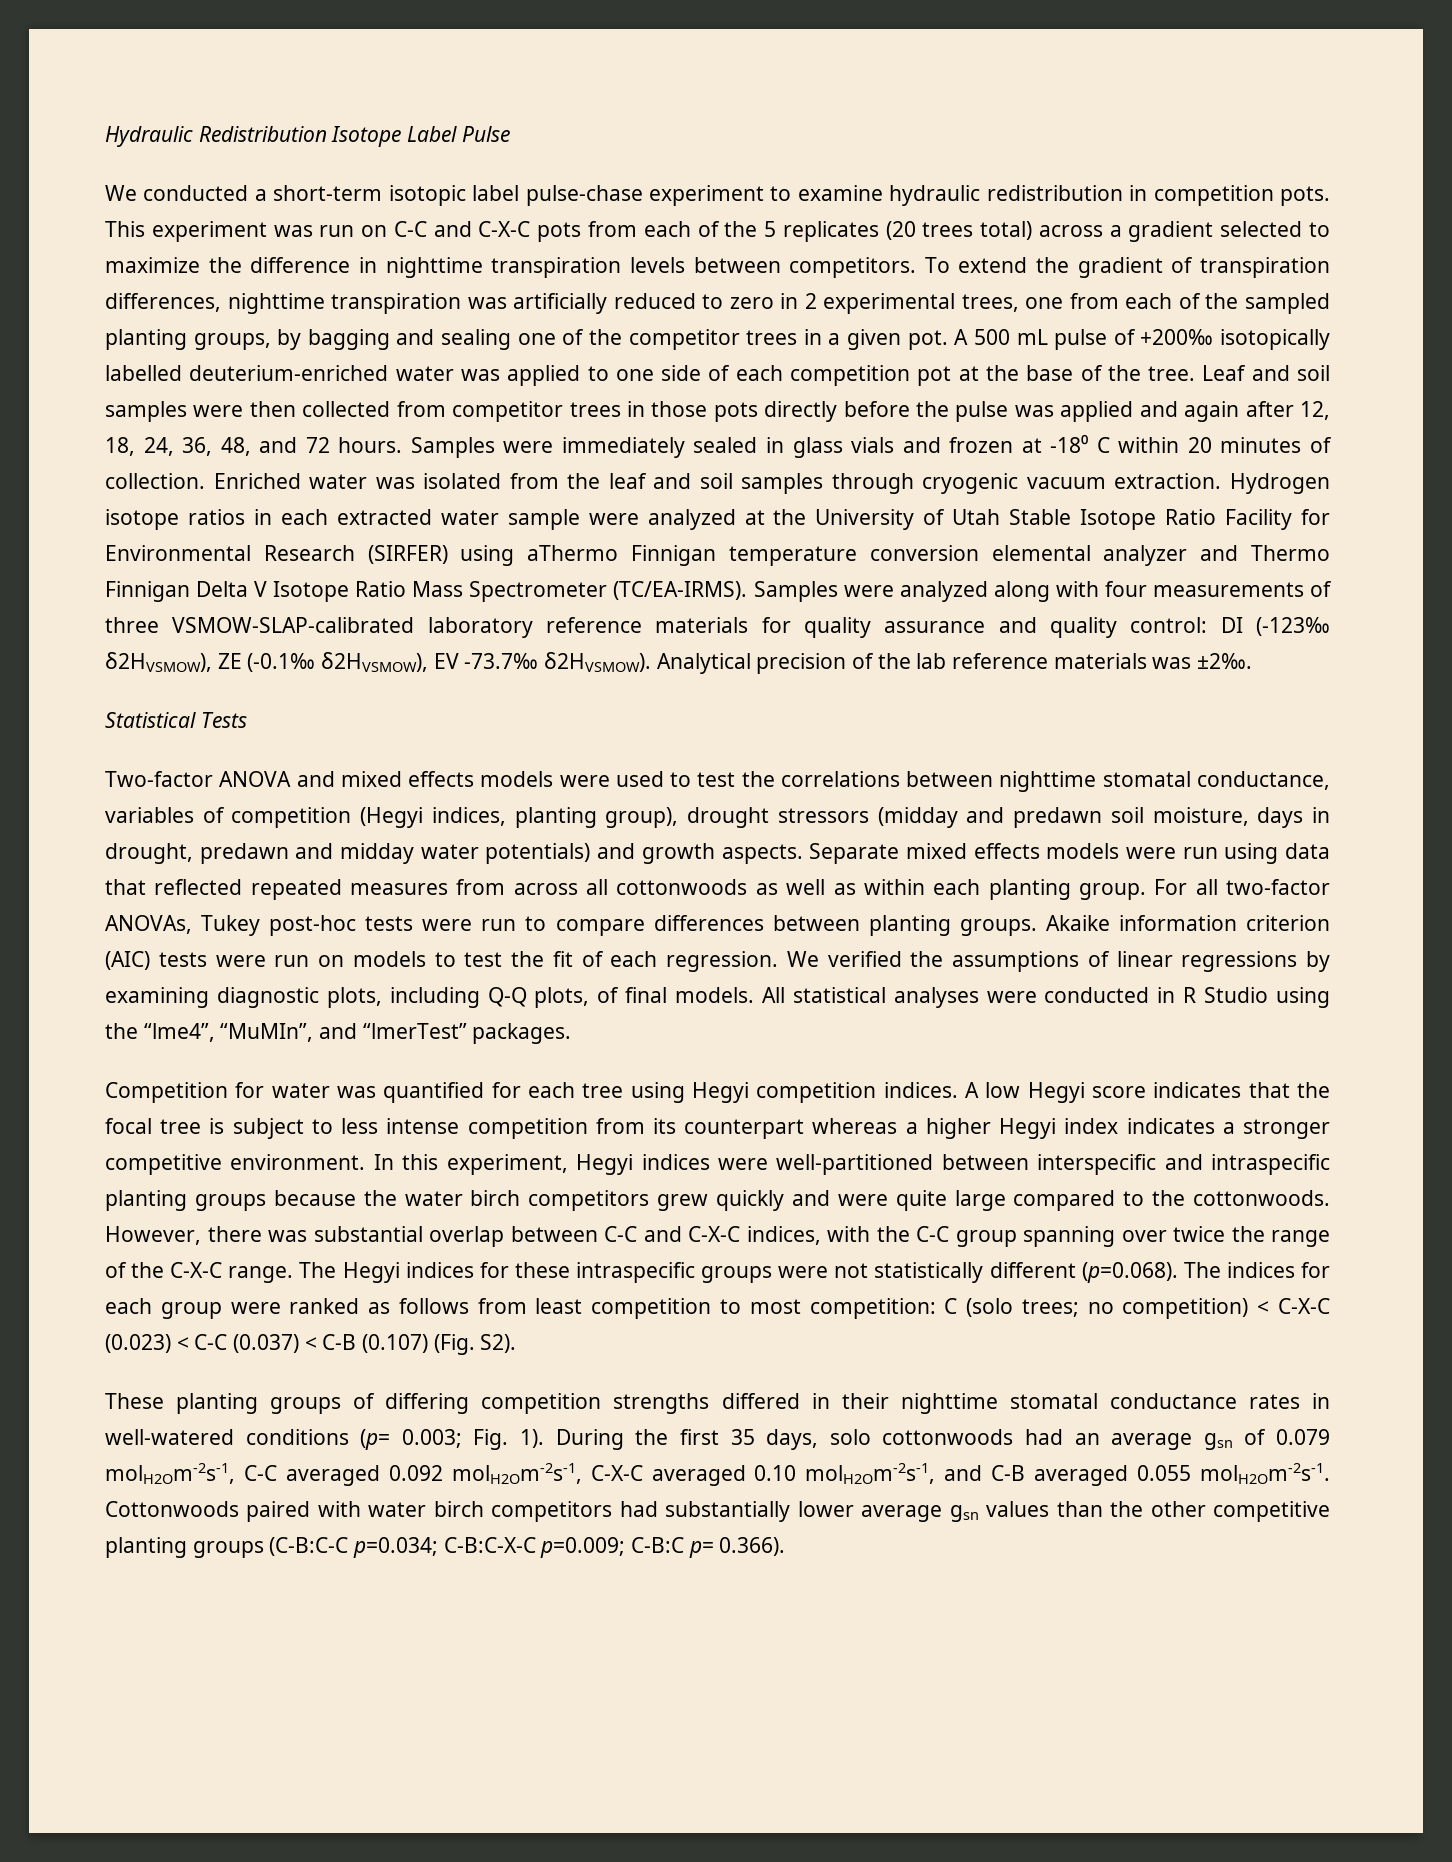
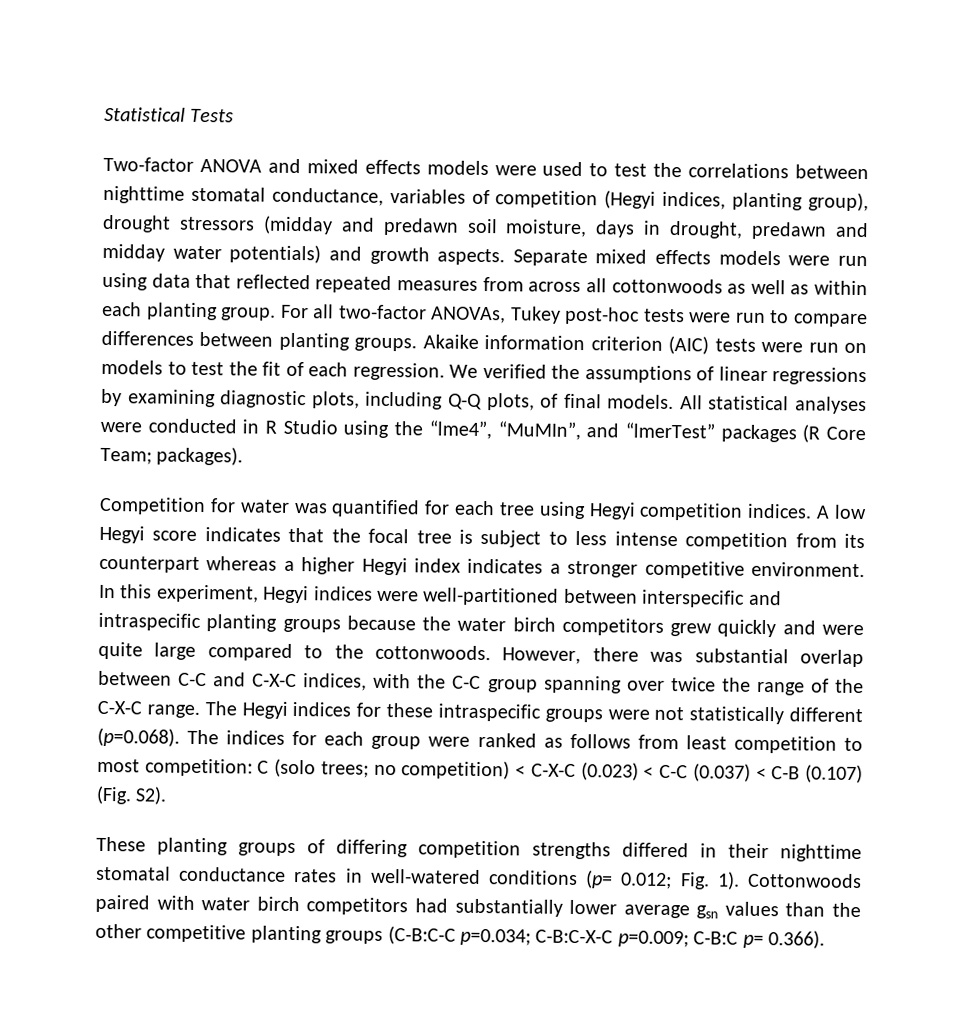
- Hydraulic Redistribution Isotope Label Pulse
- We conducted a short-term isotopic label pulse-chase experiment to examine hydraulic redistribution in competition pots. This experiment was run on C-C and C-X-C pots from each of the 5 replicates (20 trees total) across a gradient selected to maximize the difference in nighttime transpiration levels between competitors. To extend the gradient of transpiration differences, nighttime transpiration was artificially reduced to zero in 2 experimental trees, one from each of the sampled planting groups, by bagging and sealing one of the competitor trees in a given pot. A 500 mL pulse of +200‰ isotopically labelled deuterium-enriched water was applied to one side of each competition pot at the base of the tree. Leaf and soil samples were then collected from competitor trees in those pots directly before the pulse was applied and again after 12, 18, 24, 36, 48, and 72 hours. Samples were immediately sealed in glass vials and frozen at -18⁰ C within 20 minutes of collection. Enriched water was isolated from the leaf and soil samples through cryogenic vacuum extraction. Hydrogen isotope ratios in each extracted water sample were analyzed at the University of Utah Stable Isotope Ratio Facility for Environmental Research (SIRFER) using aThermo Finnigan temperature conversion elemental analyzer and Thermo Finnigan Delta V Isotope Ratio Mass Spectrometer (TC/EA-IRMS). Samples were analyzed along with four measurements of three VSMOW-SLAP-calibrated laboratory reference materials for quality assurance and quality control: DI (-123‰ δ2HVSMOW), ZE (-0.1‰ δ2HVSMOW), EV -73.7‰ δ2HVSMOW). Analytical precision of the lab reference materials was ±2‰.
- All statistical analyses were conducted in R Studio using the “lme4”, “MuMIn”, and “lmerTest” packages.
+ All statistical analyses were conducted in R Studio using the “lme4”, “MuMIn”, and “lmerTest” packages (R Core Team; packages).
- These planting groups of differing competition strengths differed in their nighttime stomatal conductance rates in well-watered conditions (p= 0.003; Fig. 1).
+ These planting groups of differing competition strengths differed in their nighttime stomatal conductance rates in well-watered conditions (p= 0.012; Fig. 1).
- During the first 35 days, solo cottonwoods had an average gsn of 0.079 molH2Om-2s-1, C-C averaged 0.092 molH2Om-2s-1, C-X-C averaged 0.10 molH2Om-2s-1, and C-B averaged 0.055 molH2Om-2s-1.

